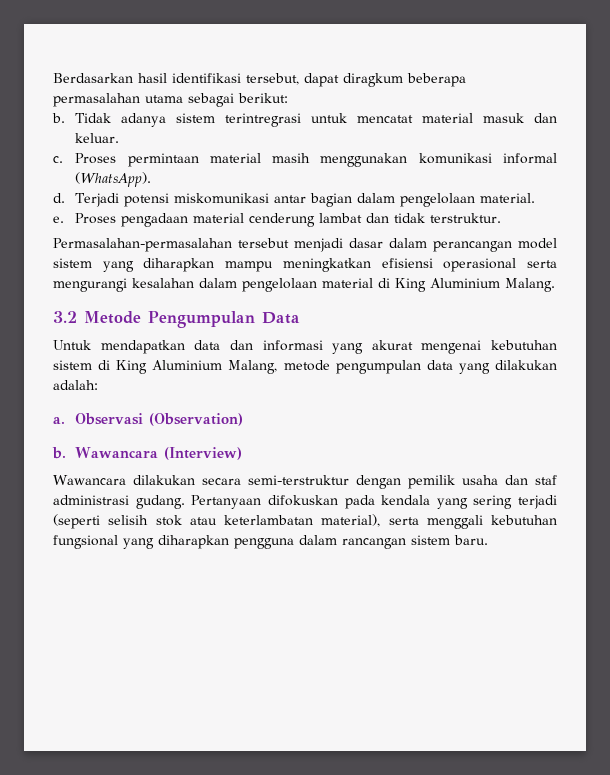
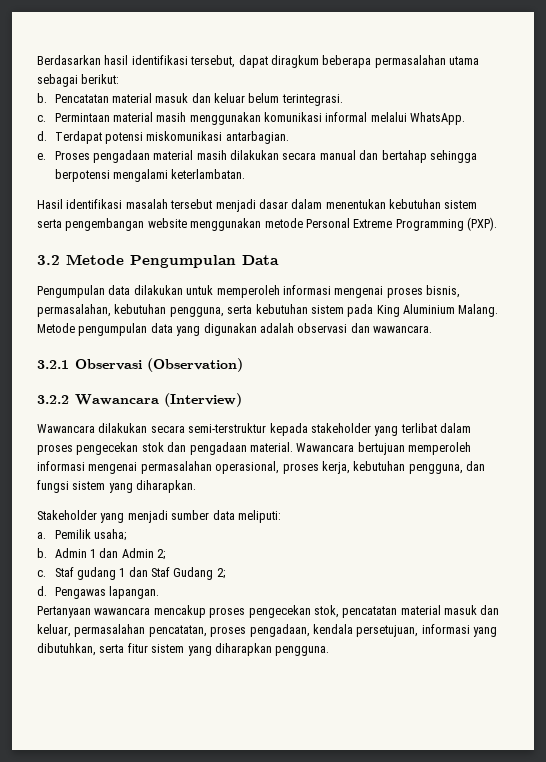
- Tidak adanya sistem terintregrasi untuk mencatat material masuk dan keluar.
- c. Proses permintaan material masih menggunakan komunikasi informal (WhatsApp).
- d. Terjadi potensi miskomunikasi antar bagian dalam pengelolaan material.
+ Pencatatan material masuk dan keluar belum terintegrasi.
+ c. Permintaan material masih menggunakan komunikasi informal melalui WhatsApp.
+ d. Terdapat potensi miskomunikasi antarbagian.
- Proses pengadaan material cenderung lambat dan tidak terstruktur.
- Permasalahan-permasalahan tersebut menjadi dasar dalam perancangan model sistem yang diharapkan mampu meningkatkan efisiensi operasional serta mengurangi kesalahan dalam pengelolaan material di King Aluminium Malang.
+ Proses pengadaan material masih dilakukan secara manual dan bertahap sehingga berpotensi mengalami keterlambatan.
+ Hasil identifikasi masalah tersebut menjadi dasar dalam menentukan kebutuhan sistem serta pengembangan website menggunakan metode Personal Extreme Programming (PXP).
  3.2 Metode Pengumpulan Data
- Untuk mendapatkan data dan informasi yang akurat mengenai kebutuhan sistem di King Aluminium Malang, metode pengumpulan data yang dilakukan adalah:
- a. Observasi (Observation)
+ Pengumpulan data dilakukan untuk memperoleh informasi mengenai proses bisnis, permasalahan, kebutuhan pengguna, serta kebutuhan sistem pada King Aluminium Malang. Metode pengumpulan data yang digunakan adalah observasi dan wawancara.
+ 3.2.1 Observasi (Observation)
- b. Wawancara (Interview)
+ 3.2.2 Wawancara (Interview)
- Wawancara dilakukan secara semi-terstruktur dengan pemilik usaha dan staf administrasi gudang. Pertanyaan difokuskan pada kendala yang sering terjadi (seperti selisih stok atau keterlambatan material), serta menggali kebutuhan fungsional yang diharapkan pengguna dalam rancangan sistem baru.
+ Wawancara dilakukan secara semi-terstruktur kepada stakeholder yang terlibat dalam proses pengecekan stok dan pengadaan material. Wawancara bertujuan memperoleh informasi mengenai permasalahan operasional, proses kerja, kebutuhan pengguna, dan fungsi sistem yang diharapkan.
+ Stakeholder yang menjadi sumber data meliputi:
+ a. Pemilik usaha;
+ b. Admin 1 dan Admin 2;
+ c. Staf gudang 1 dan Staf Gudang 2;
+ d. Pengawas lapangan.
+ Pertanyaan wawancara mencakup proses pengecekan stok, pencatatan material masuk dan keluar, permasalahan pencatatan, proses pengadaan, kendala persetujuan, informasi yang dibutuhkan, serta fitur sistem yang diharapkan pengguna.

